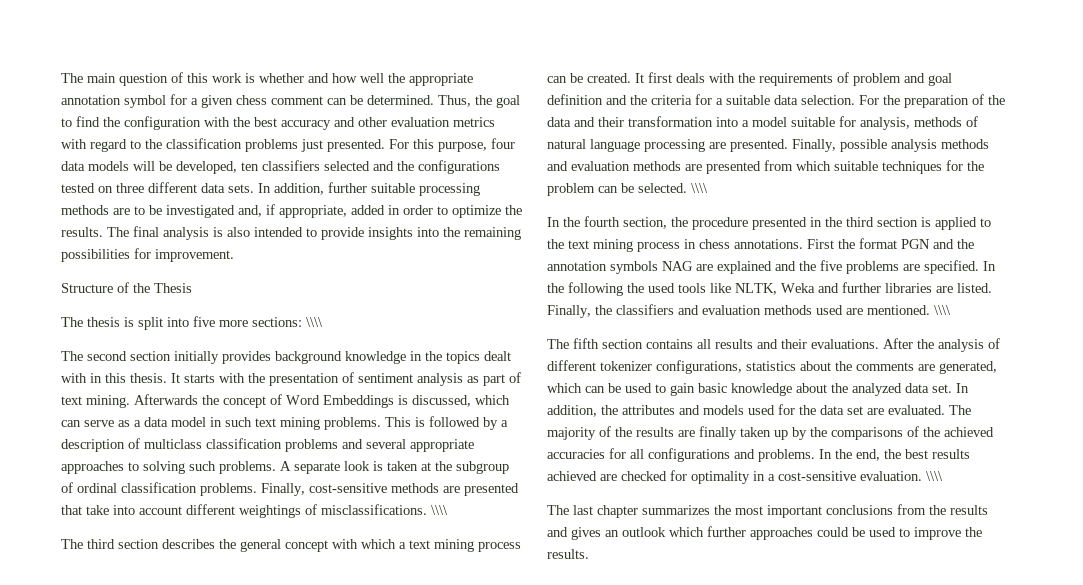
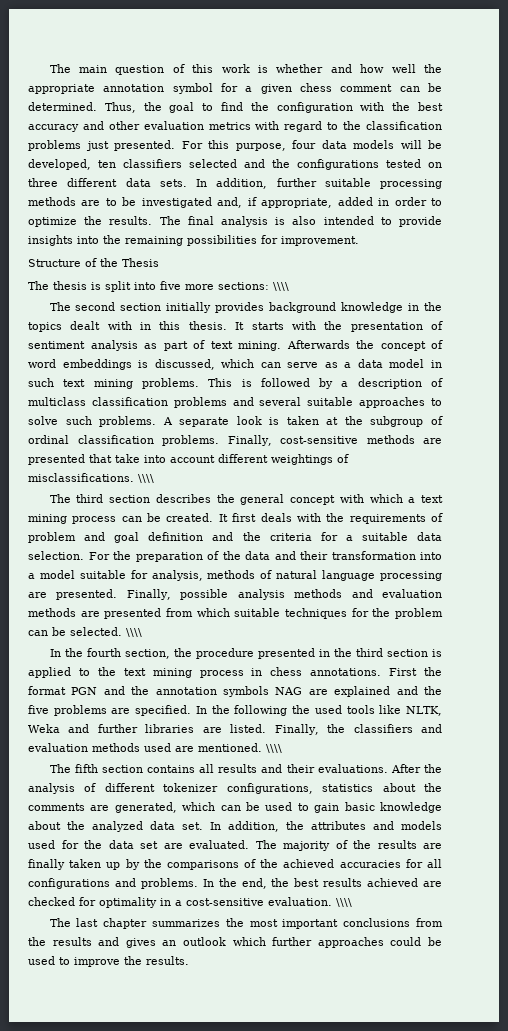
- Afterwards the concept of Word Embeddings is discussed, which can serve as a data model in such text mining problems.
+ Afterwards the concept of word embeddings is discussed, which can serve as a data model in such text mining problems.
- This is followed by a description of multiclass classification problems and several appropriate approaches to solving such problems.
+ This is followed by a description of multiclass classification problems and several suitable approaches to solve such problems.

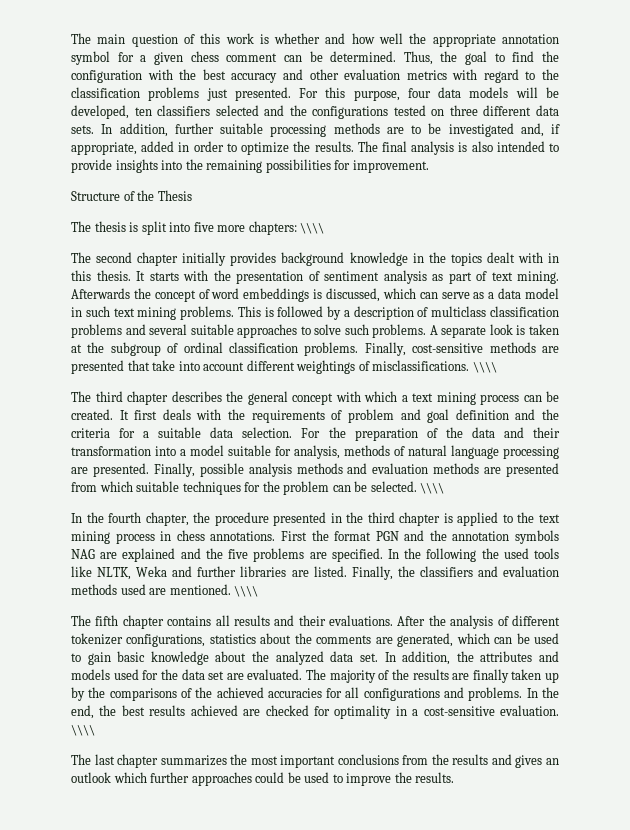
- The thesis is split into five more sections: \\\\
+ The thesis is split into five more chapters: \\\\
- The second section initially provides background knowledge in the topics dealt with in this thesis.
+ The second chapter initially provides background knowledge in the topics dealt with in this thesis.
- The third section describes the general concept with which a text mining process can be created.
+ The third chapter describes the general concept with which a text mining process can be created.
- In the fourth section, the procedure presented in the third section is applied to the text mining process in chess annotations.
+ In the fourth chapter, the procedure presented in the third chapter is applied to the text mining process in chess annotations.
- The fifth section contains all results and their evaluations.
+ The fifth chapter contains all results and their evaluations.

